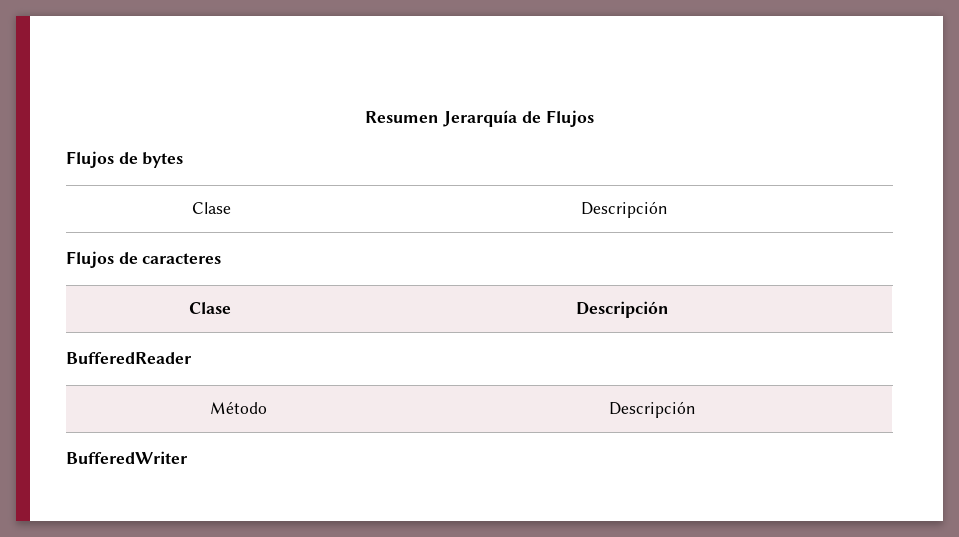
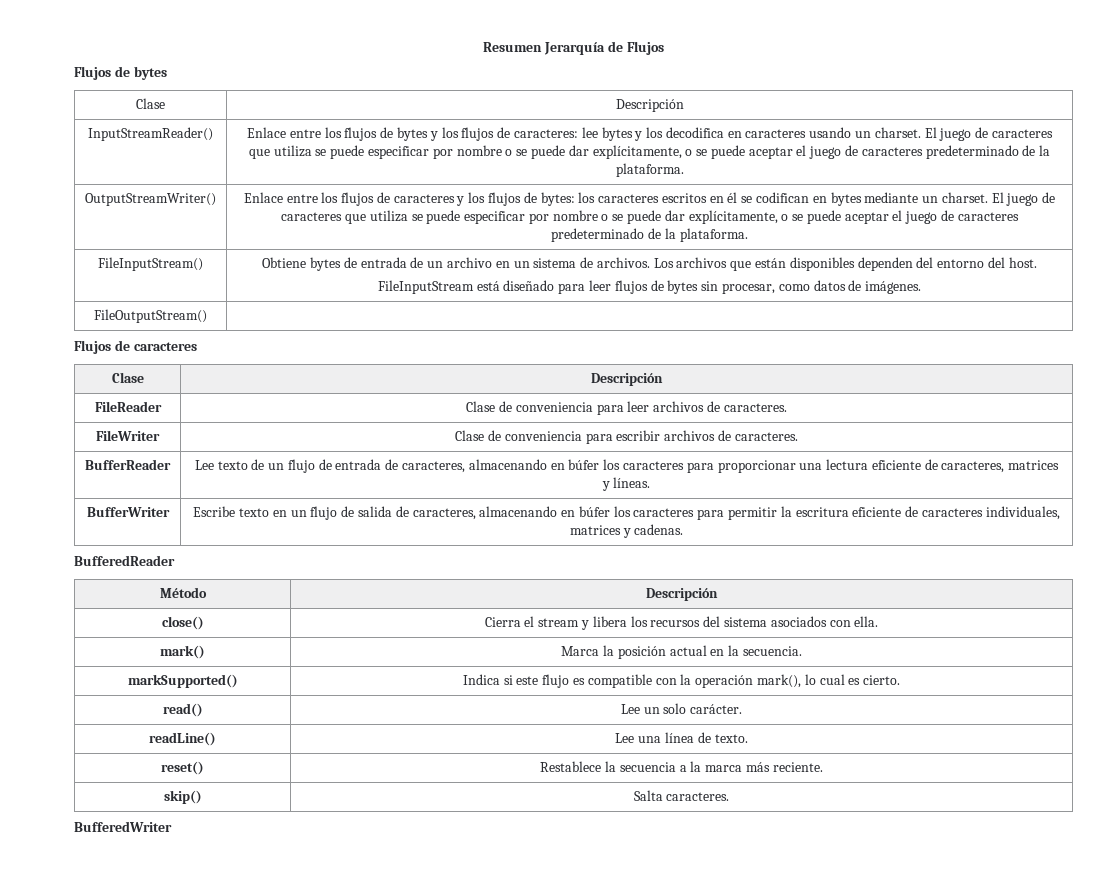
+ InputStreamReader() | Enlace entre los flujos de bytes y los flujos de caracteres: lee bytes y los decodifica en caracteres usando un charset. El juego de caracteres que utiliza se puede especificar por nombre o se puede dar explícitamente, o se puede aceptar el juego de caracteres predeterminado de la plataforma.
+ OutputStreamWriter() | Enlace entre los flujos de caracteres y los flujos de bytes: los caracteres escritos en él se codifican en bytes mediante un charset. El juego de caracteres que utiliza se puede especificar por nombre o se puede dar explícitamente, o se puede aceptar el juego de caracteres predeterminado de la plataforma.
+ FileInputStream() | Obtiene bytes de entrada de un archivo en un sistema de archivos. Los archivos que están disponibles dependen del entorno del host.
+ FileInputStream está diseñado para leer flujos de bytes sin procesar, como datos de imágenes.
+ FileOutputStream() |
+ FileReader | Clase de conveniencia para leer archivos de caracteres.
+ FileWriter | Clase de conveniencia para escribir archivos de caracteres.
+ BufferReader | Lee texto de un flujo de entrada de caracteres, almacenando en búfer los caracteres para proporcionar una lectura eficiente de caracteres, matrices y líneas.
+ BufferWriter | Escribe texto en un flujo de salida de caracteres, almacenando en búfer los caracteres para permitir la escritura eficiente de caracteres individuales, matrices y cadenas.
  BufferedReader
  Método | Descripción
+ close() | Cierra el stream y libera los recursos del sistema asociados con ella.
+ mark() | Marca la posición actual en la secuencia.
+ markSupported() | Indica si este flujo es compatible con la operación mark(), lo cual es cierto.
+ read() | Lee un solo carácter.
+ readLine() | Lee una línea de texto.
+ reset() | Restablece la secuencia a la marca más reciente.
+ skip() | Salta caracteres.

